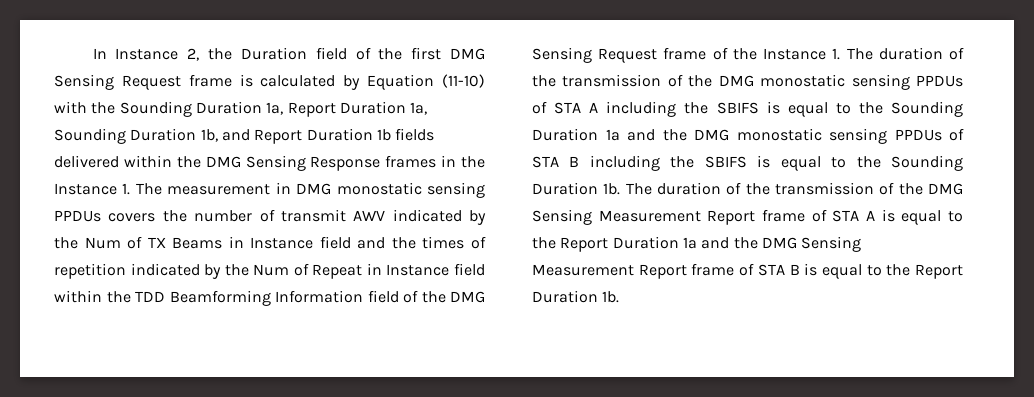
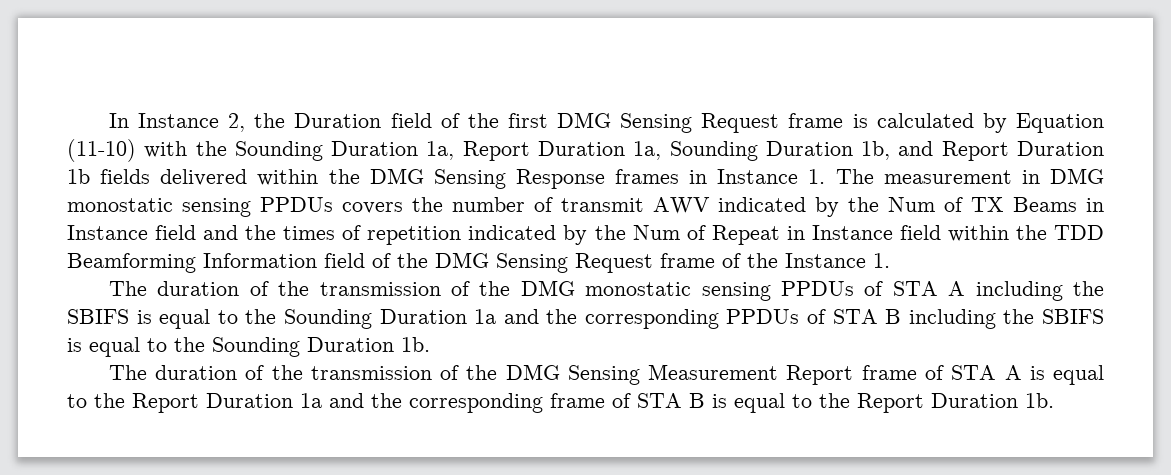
- In Instance 2, the Duration field of the first DMG Sensing Request frame is calculated by Equation (11-10) with the Sounding Duration 1a, Report Duration 1a, Sounding Duration 1b, and Report Duration 1b fields delivered within the DMG Sensing Response frames in the Instance 1. The measurement in DMG monostatic sensing PPDUs covers the number of transmit AWV indicated by the Num of TX Beams in Instance field and the times of repetition indicated by the Num of Repeat in Instance field within the TDD Beamforming Information field of the DMG Sensing Request frame of the Instance 1. The duration of the transmission of the DMG monostatic sensing PPDUs of STA A including the SBIFS is equal to the Sounding Duration 1a and the DMG monostatic sensing PPDUs of STA B including the SBIFS is equal to the Sounding Duration 1b. The duration of the transmission of the DMG Sensing Measurement Report frame of STA A is equal to the Report Duration 1a and the DMG Sensing Measurement Report frame of STA B is equal to the Report Duration 1b.
+ In Instance 2, the Duration field of the first DMG Sensing Request frame is calculated by Equation (11-10) with the Sounding Duration 1a, Report Duration 1a, Sounding Duration 1b, and Report Duration 1b fields delivered within the DMG Sensing Response frames in Instance 1. The measurement in DMG monostatic sensing PPDUs covers the number of transmit AWV indicated by the Num of TX Beams in Instance field and the times of repetition indicated by the Num of Repeat in Instance field within the TDD Beamforming Information field of the DMG Sensing Request frame of the Instance 1.
+ The duration of the transmission of the DMG monostatic sensing PPDUs of STA A including the SBIFS is equal to the Sounding Duration 1a and the corresponding PPDUs of STA B including the SBIFS is equal to the Sounding Duration 1b.
+ The duration of the transmission of the DMG Sensing Measurement Report frame of STA A is equal to the Report Duration 1a and the corresponding frame of STA B is equal to the Report Duration 1b.

